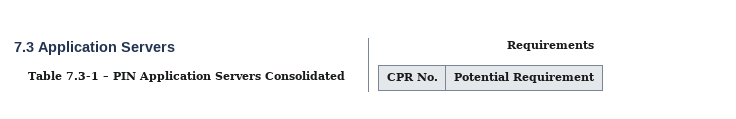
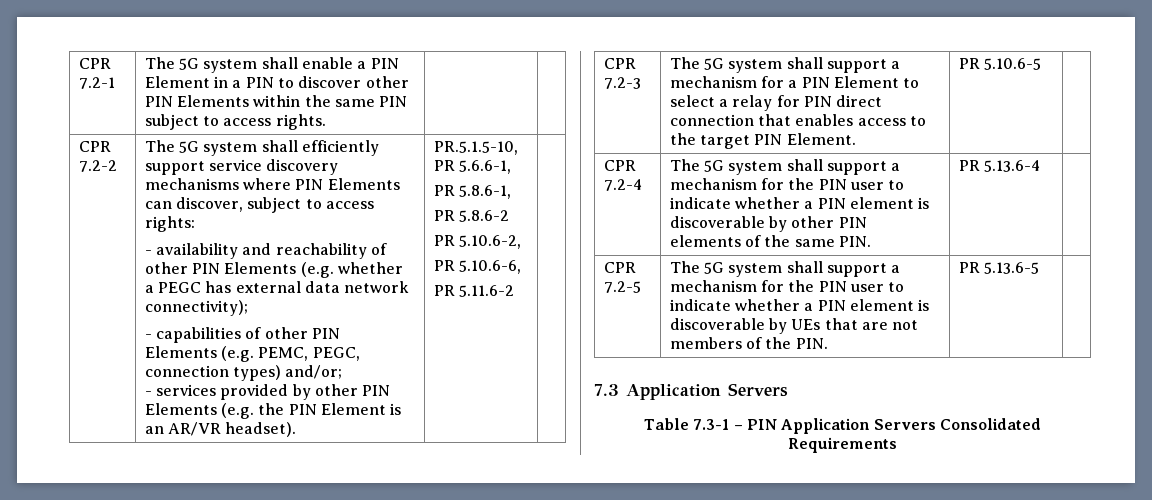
+ CPR 7.2-1 | The 5G system shall enable a PIN Element in a PIN to discover other PIN Elements within the same PIN subject to access rights. | |
+ CPR 7.2-2 | The 5G system shall efficiently support service discovery mechanisms where PIN Elements can discover, subject to access rights:
+ - availability and reachability of other PIN Elements (e.g. whether a PEGC has external data network connectivity);
+ - capabilities of other PIN Elements (e.g. PEMC, PEGC, connection types) and/or;
+ - services provided by other PIN Elements (e.g. the PIN Element is an AR/VR headset). | PR.5.1.5-10, PR 5.6.6-1,
+ PR 5.8.6-1,
+ PR 5.8.6-2
+ PR 5.10.6-2,
+ PR 5.10.6-6,
+ PR 5.11.6-2 |
+ CPR 7.2-3 | The 5G system shall support a mechanism for a PIN Element to select a relay for PIN direct connection that enables access to the target PIN Element. | PR 5.10.6-5 |
+ CPR 7.2-4 | The 5G system shall support a mechanism for the PIN user to indicate whether a PIN element is discoverable by other PIN elements of the same PIN. | PR 5.13.6-4 |
+ CPR 7.2-5 | The 5G system shall support a mechanism for the PIN user to indicate whether a PIN element is discoverable by UEs that are not members of the PIN. | PR 5.13.6-5 |
- CPR No. | Potential Requirement

